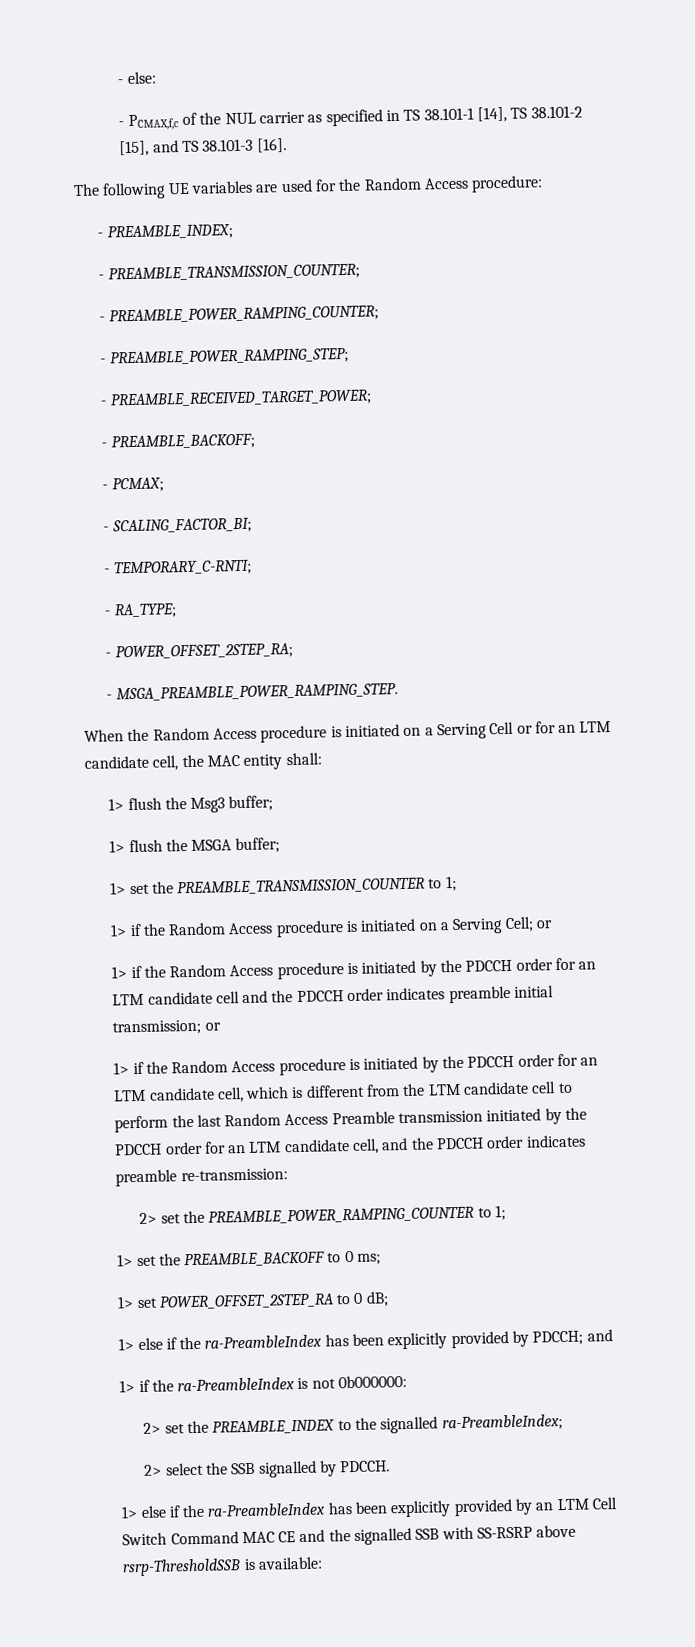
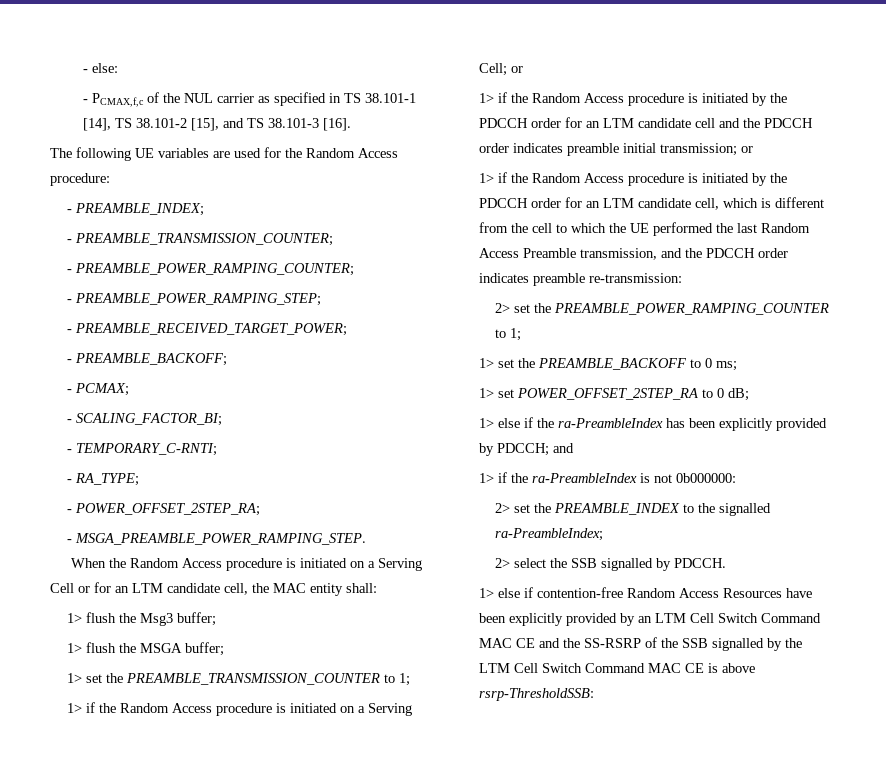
- 1> if the Random Access procedure is initiated by the PDCCH order for an LTM candidate cell, which is different from the LTM candidate cell to perform the last Random Access Preamble transmission initiated by the PDCCH order for an LTM candidate cell, and the PDCCH order indicates preamble re-transmission:
+ 1> if the Random Access procedure is initiated by the PDCCH order for an LTM candidate cell, which is different from the cell to which the UE performed the last Random Access Preamble transmission, and the PDCCH order indicates preamble re-transmission:
- 1> else if the ra-PreambleIndex has been explicitly provided by an LTM Cell Switch Command MAC CE and the signalled SSB with SS-RSRP above rsrp-ThresholdSSB is available:
+ 1> else if contention-free Random Access Resources have been explicitly provided by an LTM Cell Switch Command MAC CE and the SS-RSRP of the SSB signalled by the LTM Cell Switch Command MAC CE is above rsrp-ThresholdSSB:

